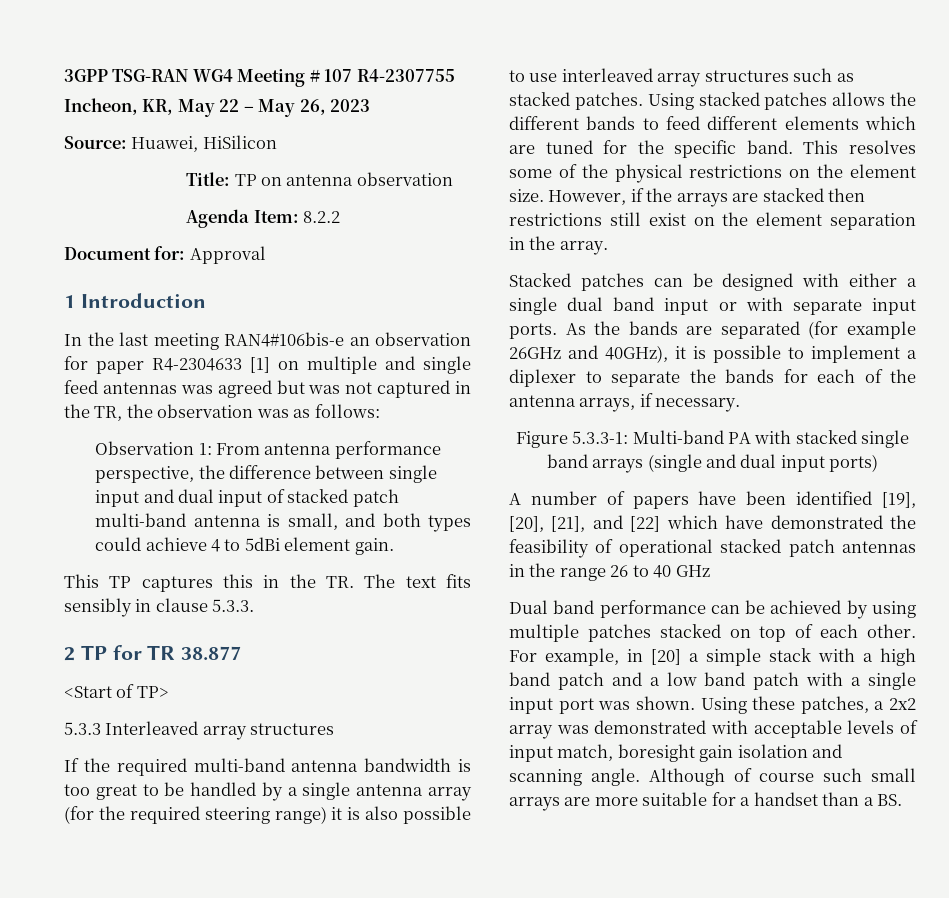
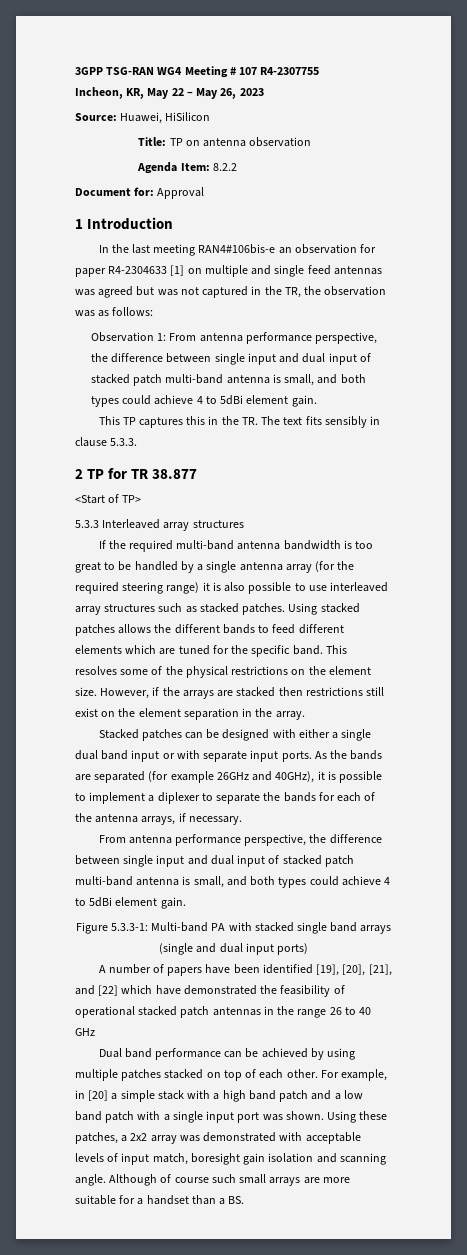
  As the bands are separated (for example 26GHz and 40GHz), it is possible to implement a diplexer to separate the bands for each of the antenna arrays, if necessary.
+ From antenna performance perspective, the difference between single input and dual input of stacked patch multi-band antenna is small, and both types could achieve 4 to 5dBi element gain.

